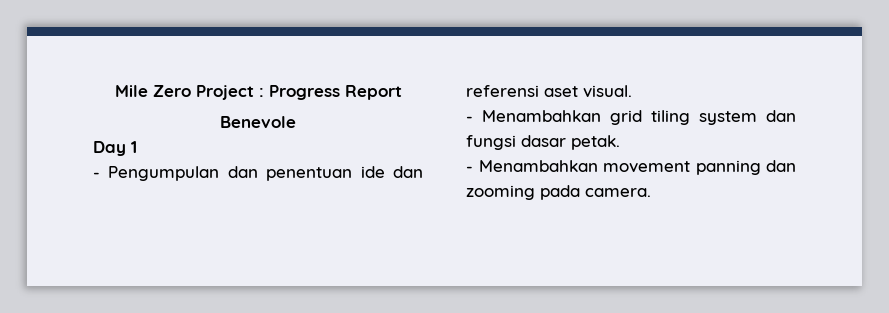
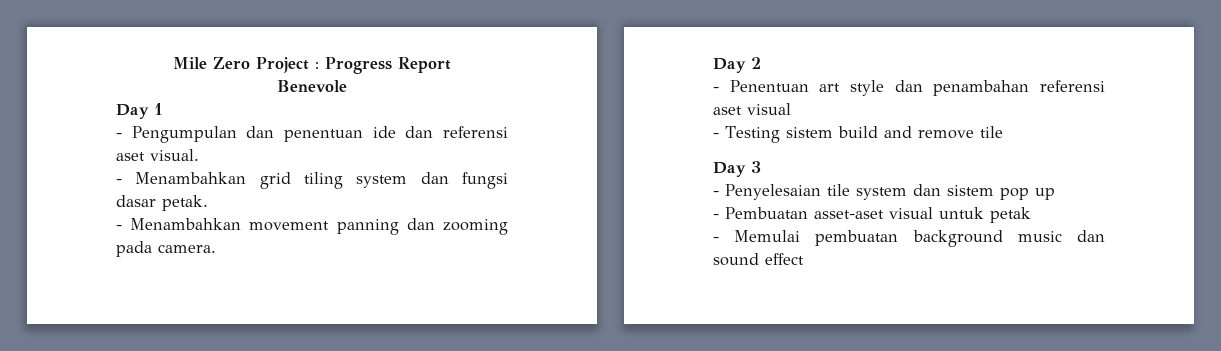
+ Day 2
+ - Penentuan art style dan penambahan referensi aset visual
+ - Testing sistem build and remove tile
+ Day 3
+ - Penyelesaian tile system dan sistem pop up
+ - Pembuatan asset-aset visual untuk petak
+ - Memulai pembuatan background music dan sound effect

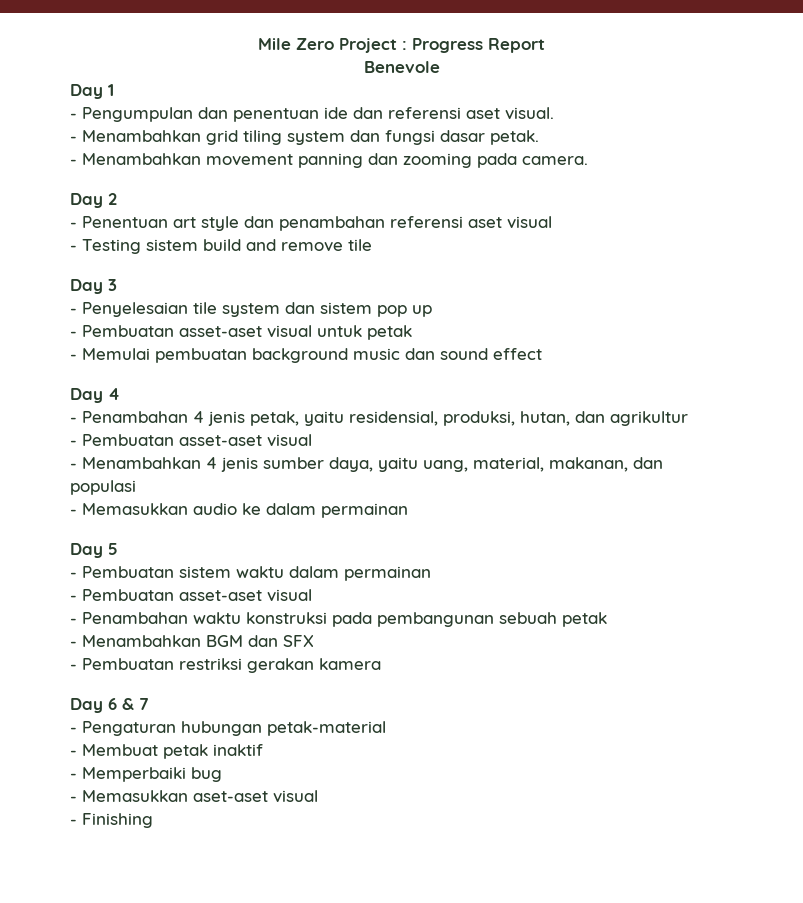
+ Day 4
+ - Penambahan 4 jenis petak, yaitu residensial, produksi, hutan, dan agrikultur
+ - Pembuatan asset-aset visual
+ - Menambahkan 4 jenis sumber daya, yaitu uang, material, makanan, dan populasi
+ - Memasukkan audio ke dalam permainan
+ Day 5
+ - Pembuatan sistem waktu dalam permainan
+ - Pembuatan asset-aset visual
+ - Penambahan waktu konstruksi pada pembangunan sebuah petak
+ - Menambahkan BGM dan SFX
+ - Pembuatan restriksi gerakan kamera
+ Day 6 & 7
+ - Pengaturan hubungan petak-material
+ - Membuat petak inaktif
+ - Memperbaiki bug
+ - Memasukkan aset-aset visual
+ - Finishing

